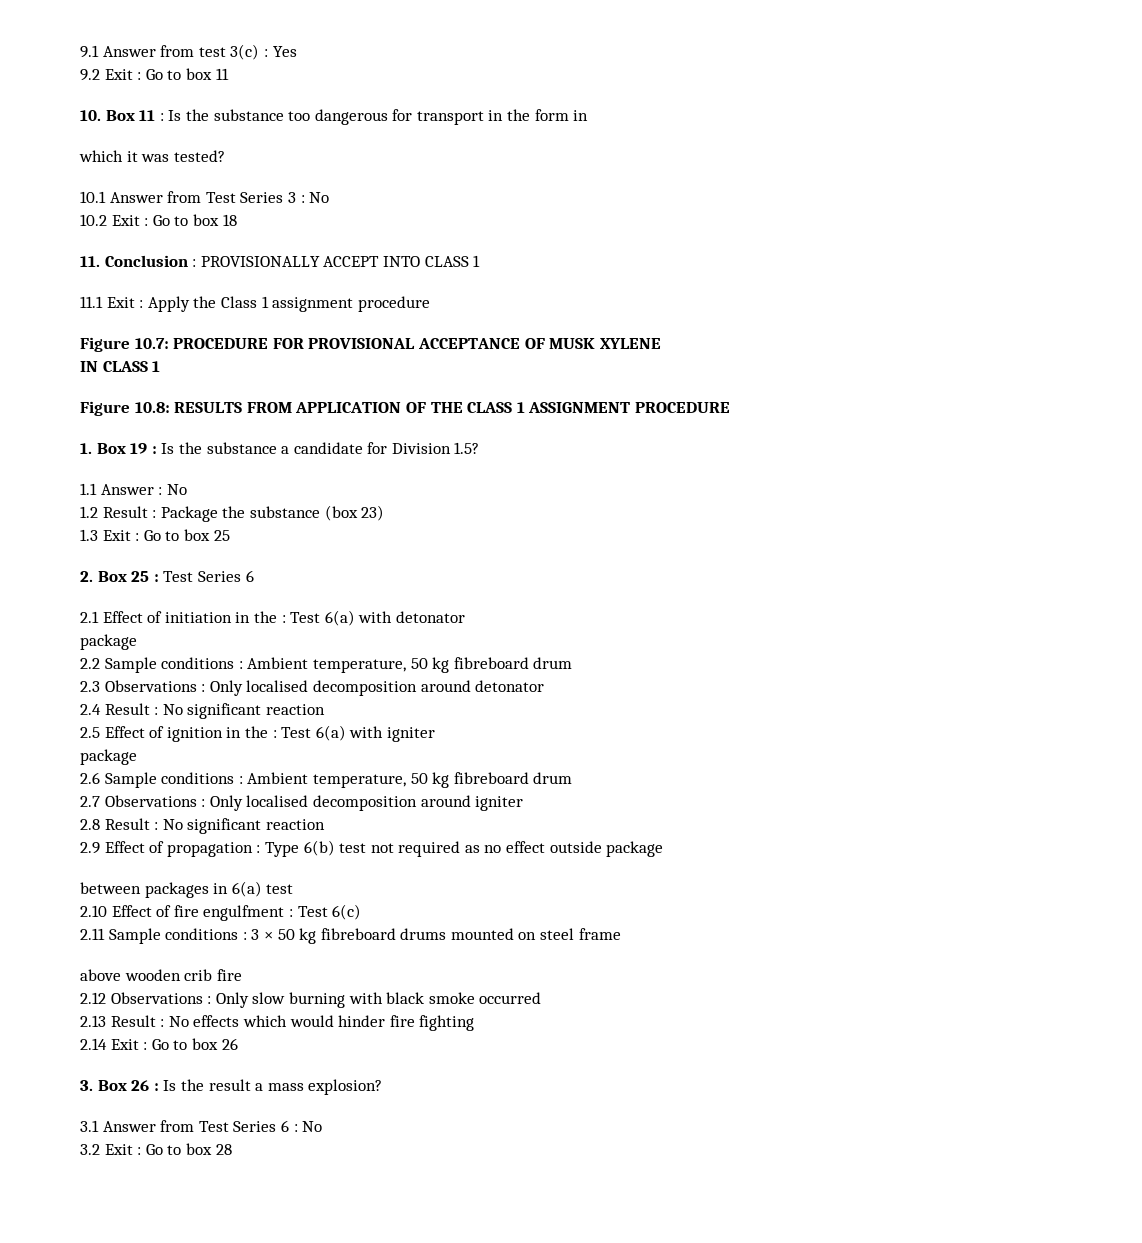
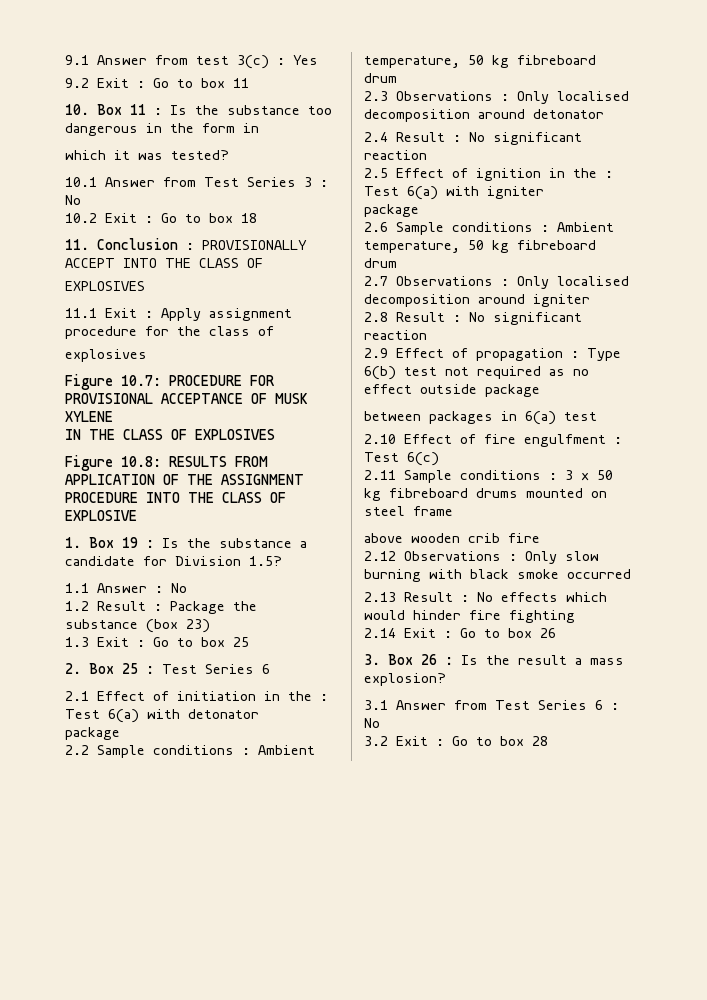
- 10. Box 11 : Is the substance too dangerous for transport in the form in
+ 10. Box 11 : Is the substance too dangerous in the form in
- 11. Conclusion : PROVISIONALLY ACCEPT INTO CLASS 1
+ 11. Conclusion : PROVISIONALLY ACCEPT INTO THE CLASS OF
+ EXPLOSIVES
- 11.1 Exit : Apply the Class 1 assignment procedure
+ 11.1 Exit : Apply assignment procedure for the class of
+ explosives
- IN CLASS 1
+ IN THE CLASS OF EXPLOSIVES
- Figure 10.8: RESULTS FROM APPLICATION OF THE CLASS 1 ASSIGNMENT PROCEDURE
+ Figure 10.8: RESULTS FROM APPLICATION OF THE ASSIGNMENT PROCEDURE INTO THE CLASS OF EXPLOSIVE

